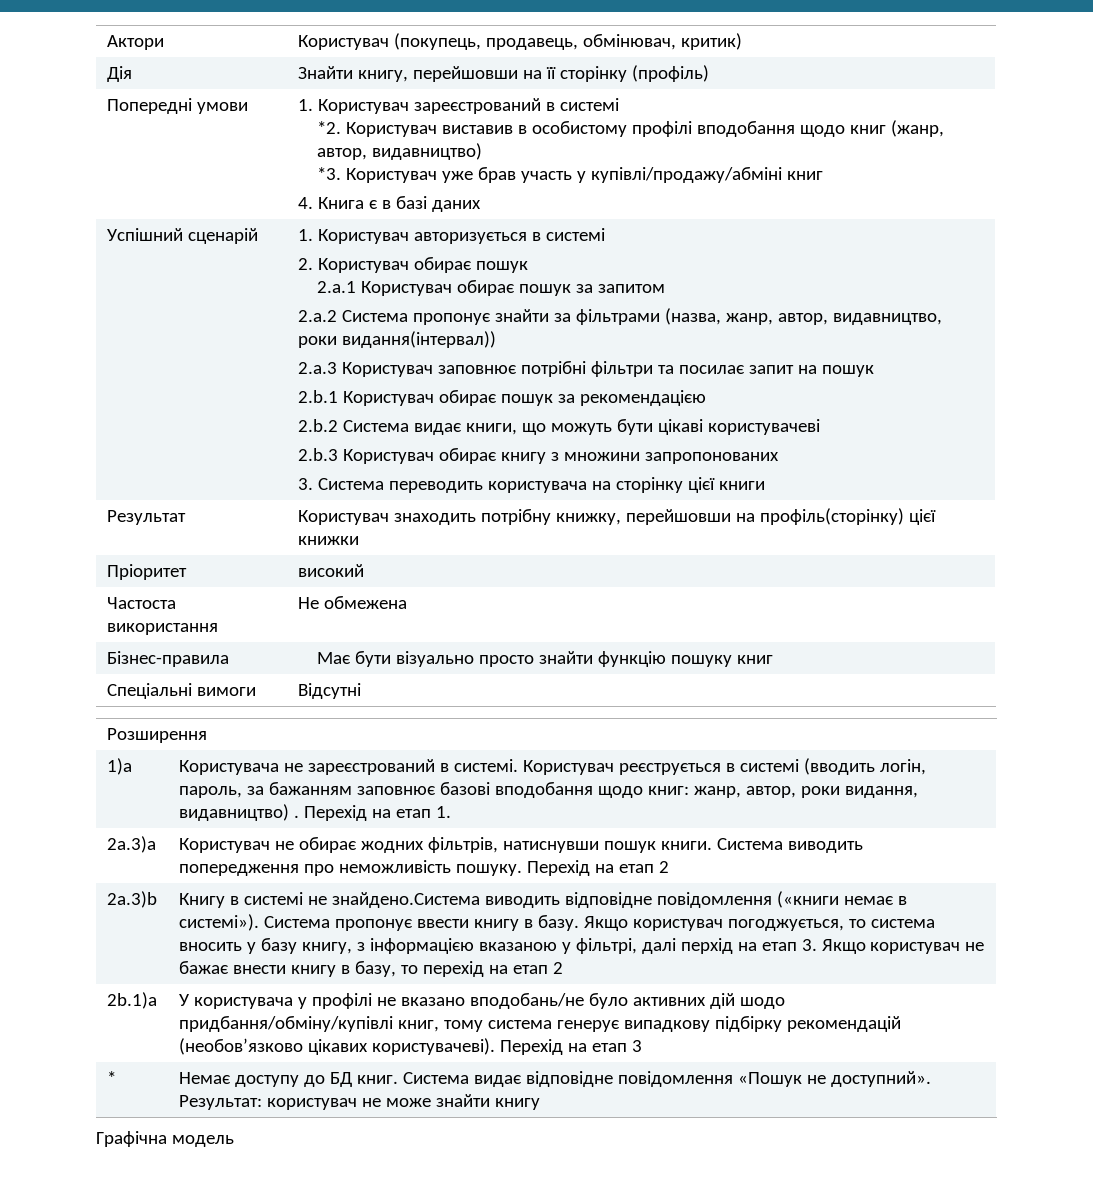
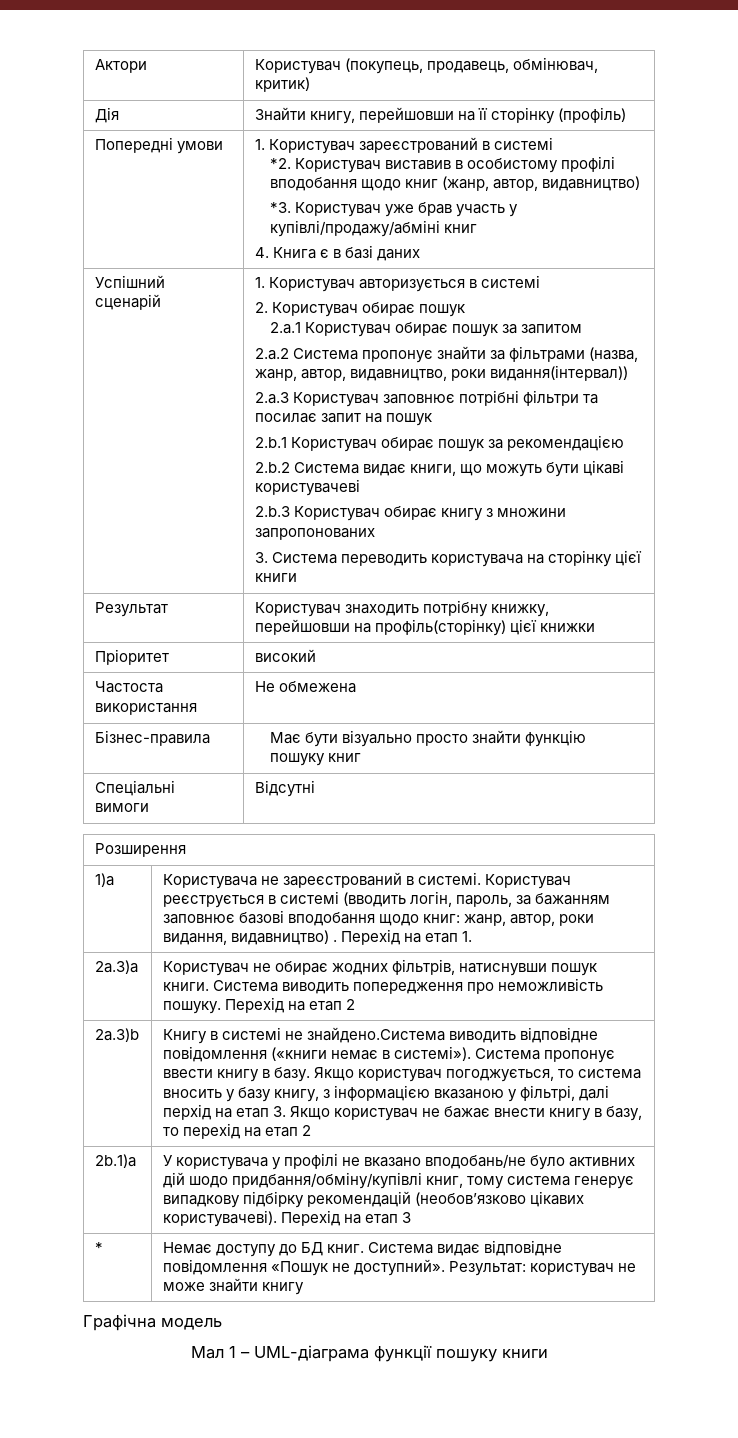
+ Мал 1 – UML-діаграма функції пошуку книги

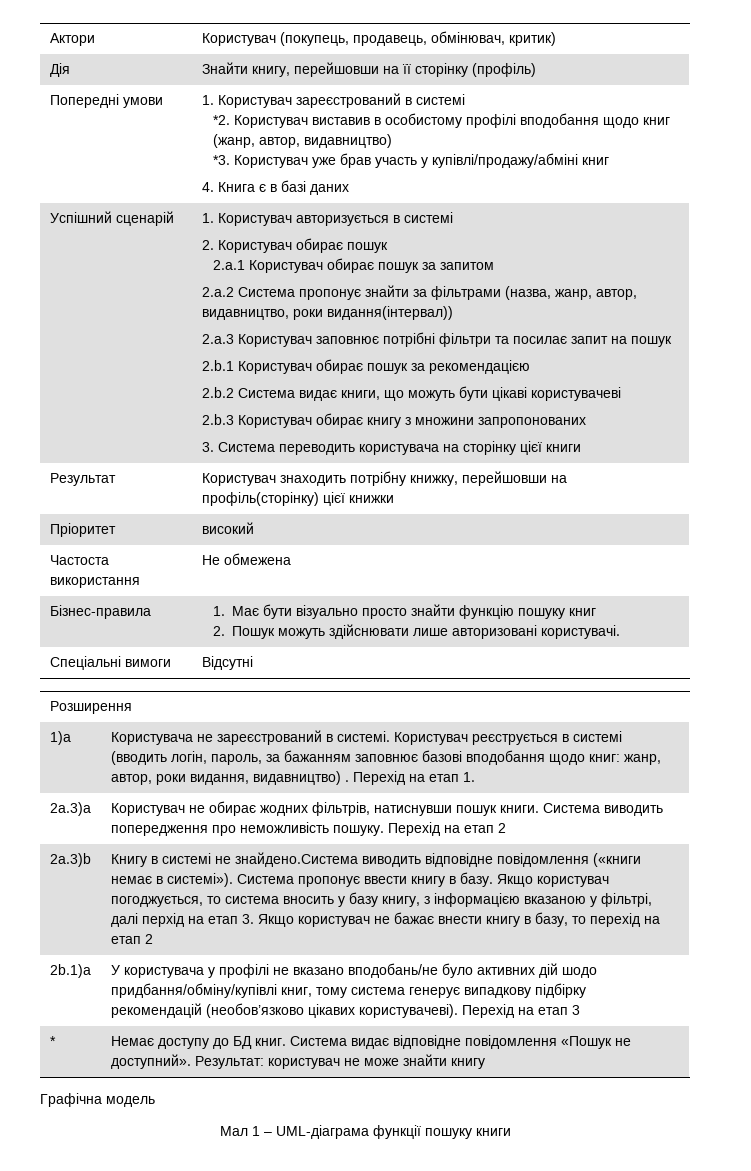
- Бізнес-правила | Має бути візуально просто знайти функцію пошуку книг
+ Бізнес-правила | 1. Має бути візуально просто знайти функцію пошуку книг
+ 2. Пошук можуть здійснювати лише авторизовані користувачі.

